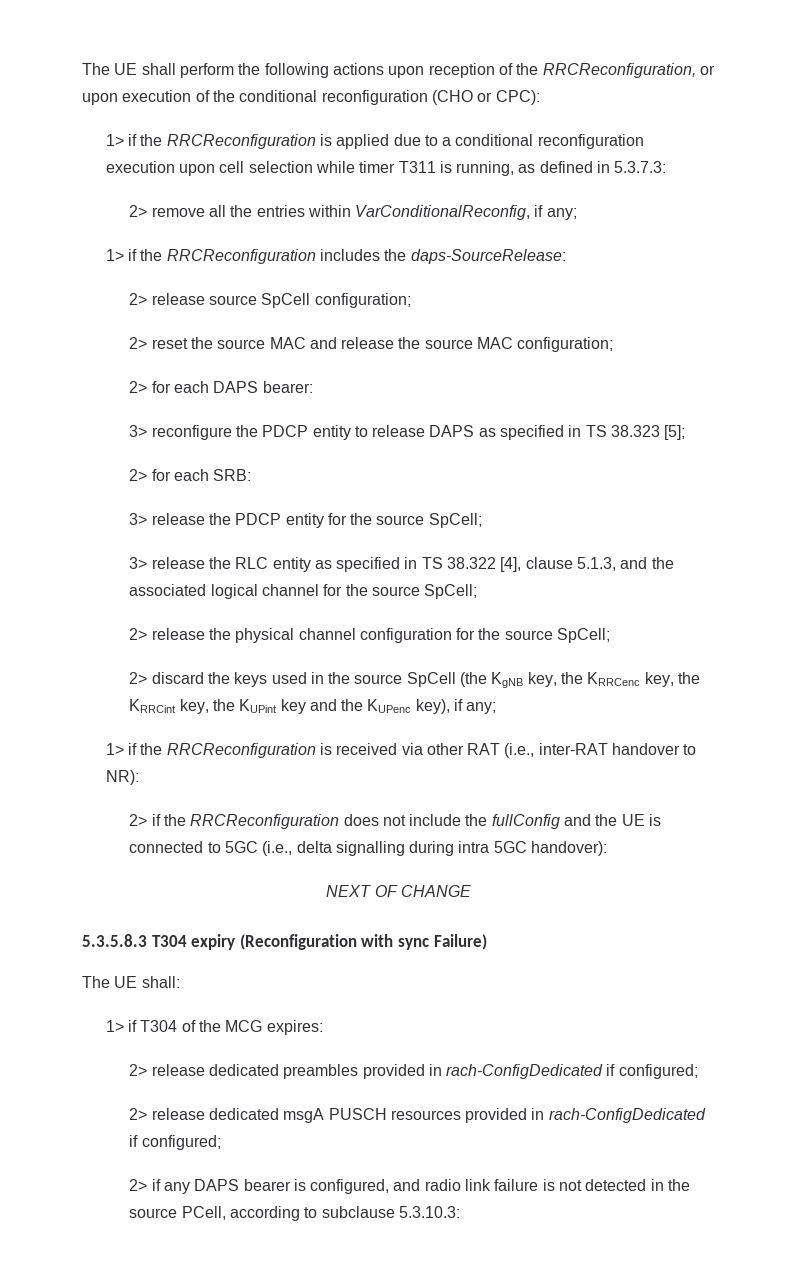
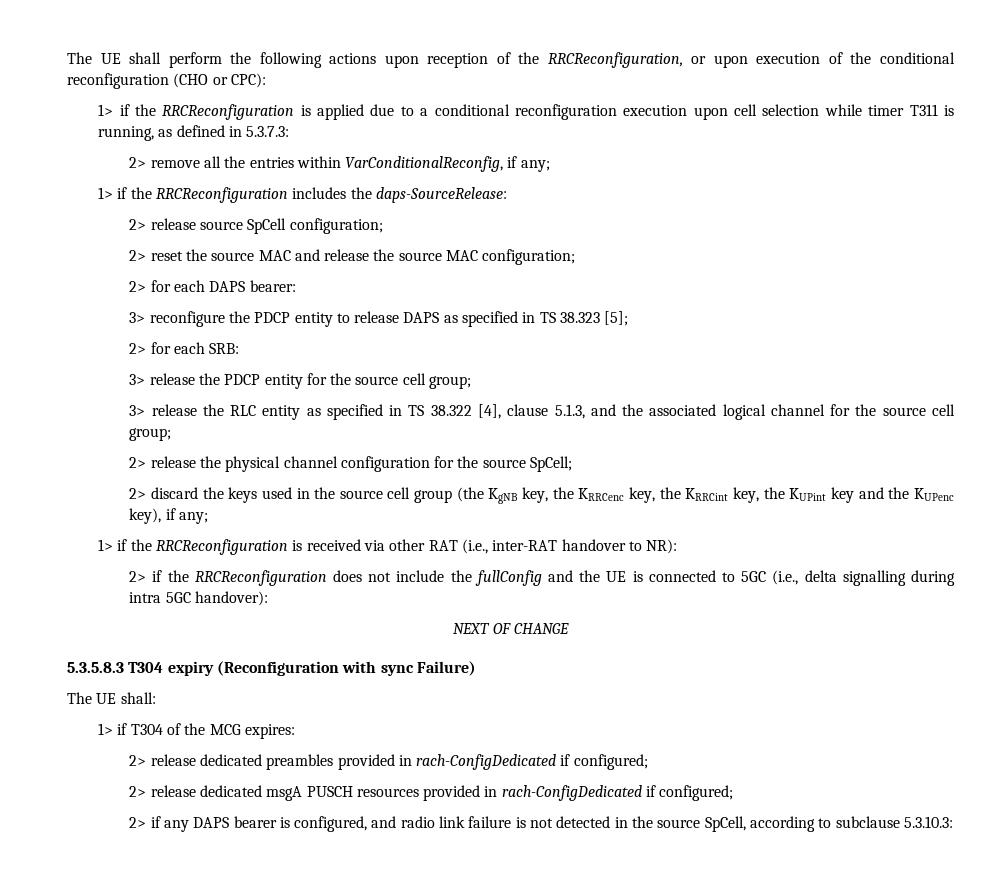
- 3> release the PDCP entity for the source SpCell;
+ 3> release the PDCP entity for the source cell group;
- 3> release the RLC entity as specified in TS 38.322 [4], clause 5.1.3, and the associated logical channel for the source SpCell;
+ 3> release the RLC entity as specified in TS 38.322 [4], clause 5.1.3, and the associated logical channel for the source cell group;
- 2> discard the keys used in the source SpCell (the KgNB key, the KRRCenc key, the KRRCint key, the KUPint key and the KUPenc key), if any;
+ 2> discard the keys used in the source cell group (the KgNB key, the KRRCenc key, the KRRCint key, the KUPint key and the KUPenc key), if any;
- 2> if any DAPS bearer is configured, and radio link failure is not detected in the source PCell, according to subclause 5.3.10.3:
+ 2> if any DAPS bearer is configured, and radio link failure is not detected in the source SpCell, according to subclause 5.3.10.3:

